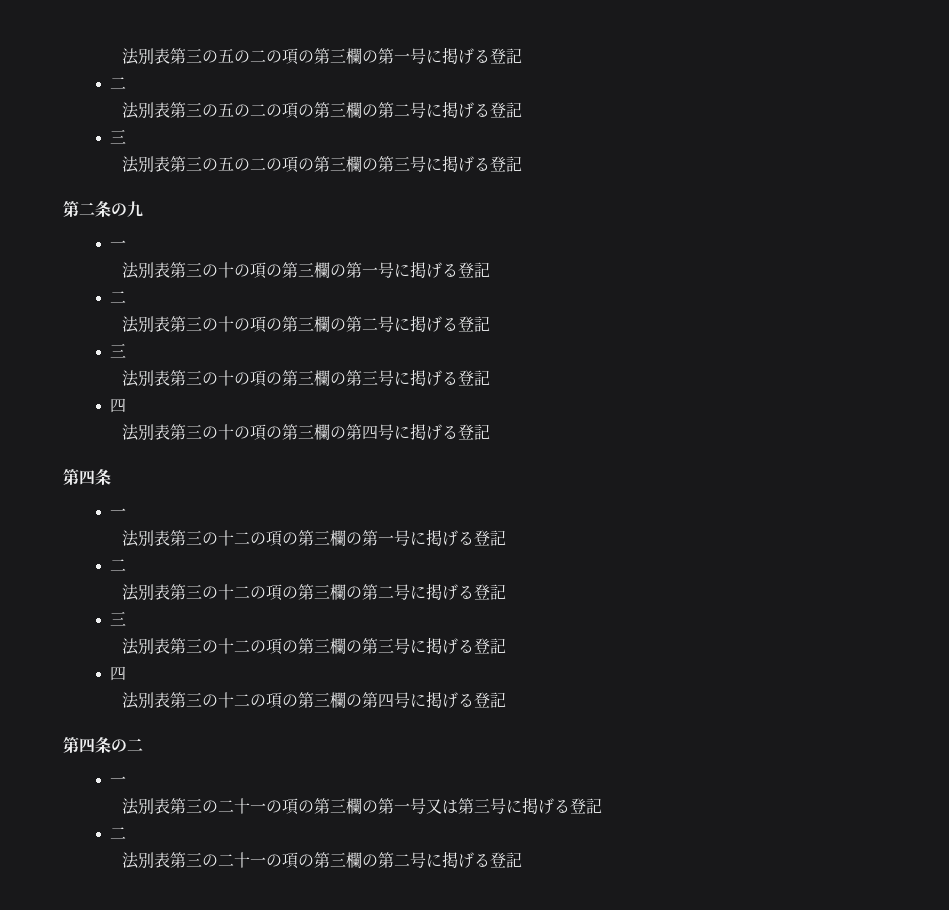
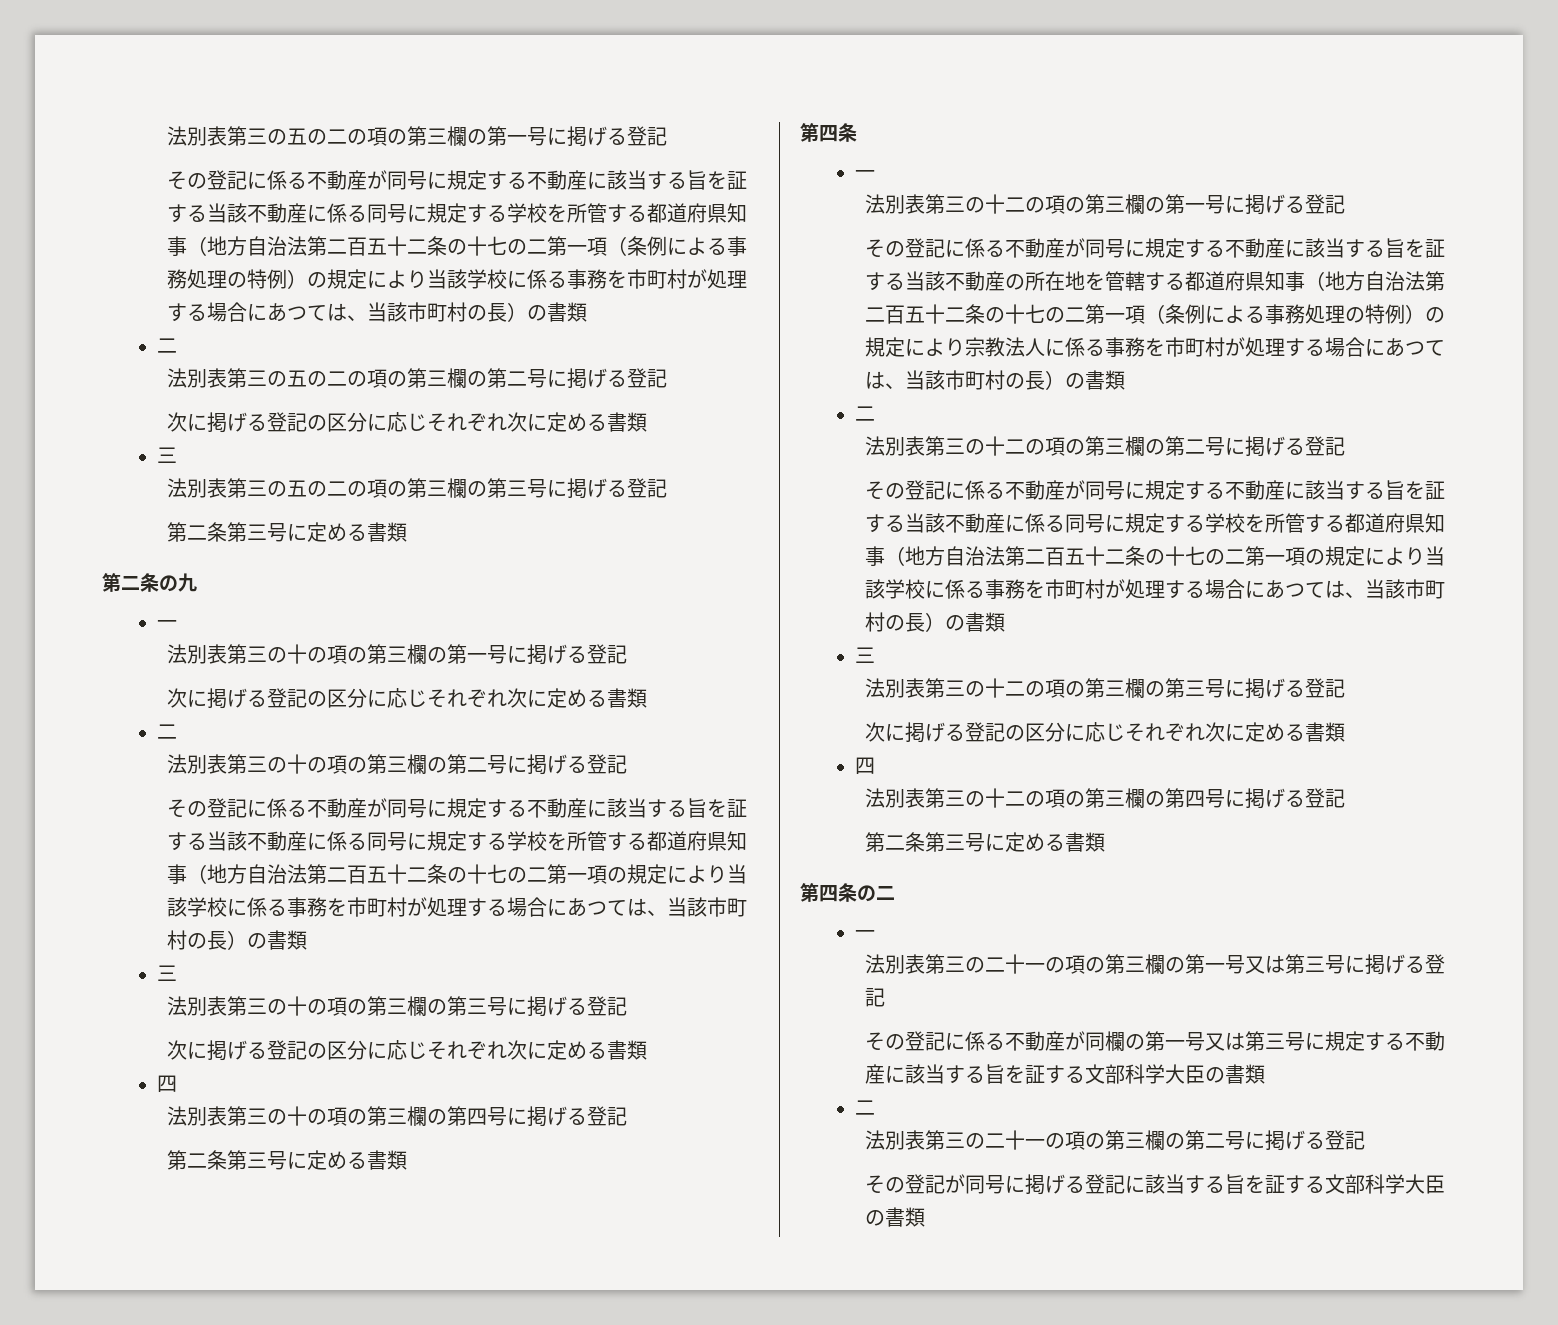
+ その登記に係る不動産が同号に規定する不動産に該当する旨を証する当該不動産に係る同号に規定する学校を所管する都道府県知事（地方自治法第二百五十二条の十七の二第一項（条例による事務処理の特例）の規定により当該学校に係る事務を市町村が処理する場合にあつては、当該市町村の長）の書類
  法別表第三の五の二の項の第三欄の第二号に掲げる登記
+ 次に掲げる登記の区分に応じそれぞれ次に定める書類
  法別表第三の五の二の項の第三欄の第三号に掲げる登記
+ 第二条第三号に定める書類
  法別表第三の十の項の第三欄の第一号に掲げる登記
+ 次に掲げる登記の区分に応じそれぞれ次に定める書類
  法別表第三の十の項の第三欄の第二号に掲げる登記
+ その登記に係る不動産が同号に規定する不動産に該当する旨を証する当該不動産に係る同号に規定する学校を所管する都道府県知事（地方自治法第二百五十二条の十七の二第一項の規定により当該学校に係る事務を市町村が処理する場合にあつては、当該市町村の長）の書類
  法別表第三の十の項の第三欄の第三号に掲げる登記
+ 次に掲げる登記の区分に応じそれぞれ次に定める書類
  法別表第三の十の項の第三欄の第四号に掲げる登記
+ 第二条第三号に定める書類
+ その登記に係る不動産が同号に規定する不動産に該当する旨を証する当該不動産の所在地を管轄する都道府県知事（地方自治法第二百五十二条の十七の二第一項（条例による事務処理の特例）の規定により宗教法人に係る事務を市町村が処理する場合にあつては、当該市町村の長）の書類
  法別表第三の十二の項の第三欄の第二号に掲げる登記
+ その登記に係る不動産が同号に規定する不動産に該当する旨を証する当該不動産に係る同号に規定する学校を所管する都道府県知事（地方自治法第二百五十二条の十七の二第一項の規定により当該学校に係る事務を市町村が処理する場合にあつては、当該市町村の長）の書類
  法別表第三の十二の項の第三欄の第三号に掲げる登記
+ 次に掲げる登記の区分に応じそれぞれ次に定める書類
  法別表第三の十二の項の第三欄の第四号に掲げる登記
+ 第二条第三号に定める書類
+ その登記に係る不動産が同欄の第一号又は第三号に規定する不動産に該当する旨を証する文部科学大臣の書類
+ その登記が同号に掲げる登記に該当する旨を証する文部科学大臣の書類

